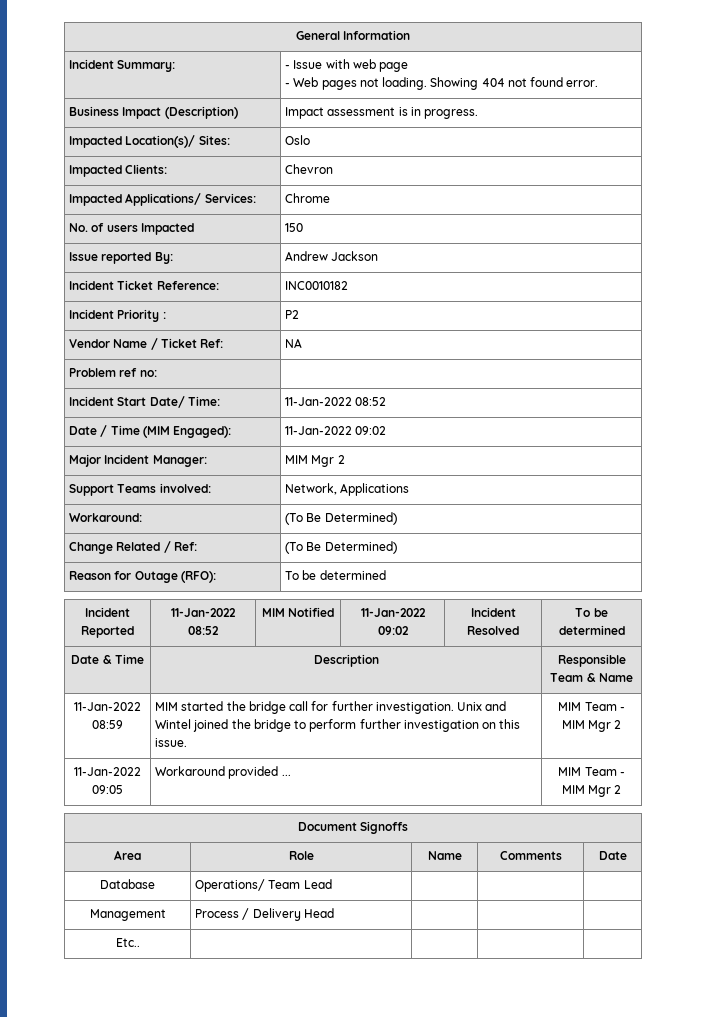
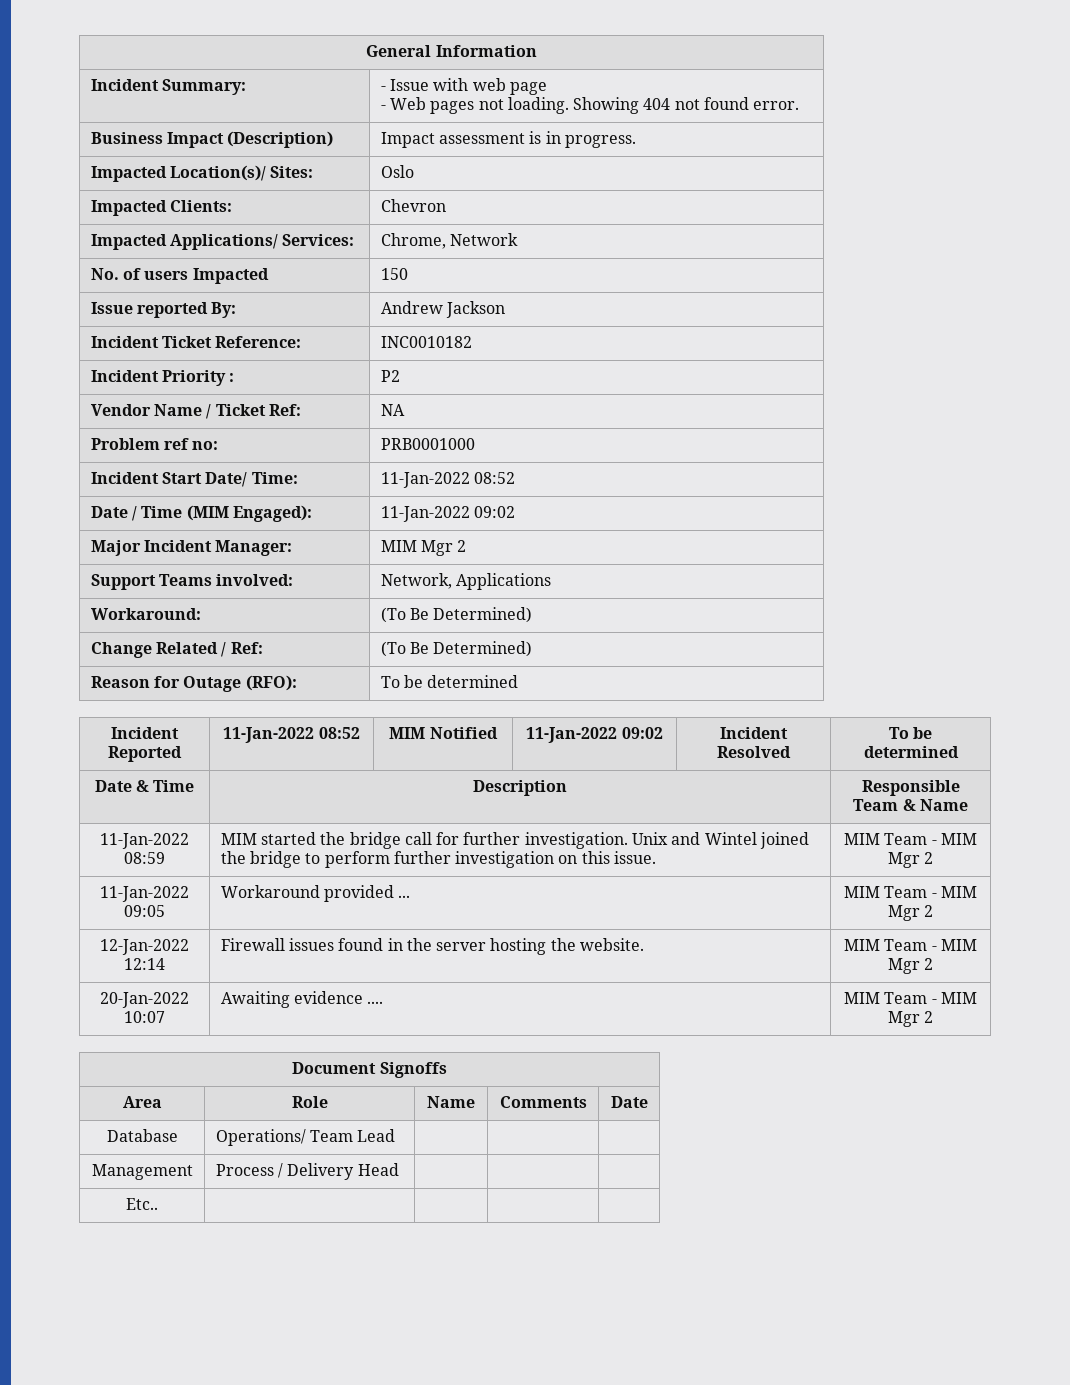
- Impacted Applications/ Services: | Chrome
+ Impacted Applications/ Services: | Chrome, Network
- Problem ref no: |
+ Problem ref no: | PRB0001000
+ 12-Jan-2022 12:14 | Firewall issues found in the server hosting the website. | MIM Team - MIM Mgr 2
+ 20-Jan-2022 10:07 | Awaiting evidence .... | MIM Team - MIM Mgr 2

